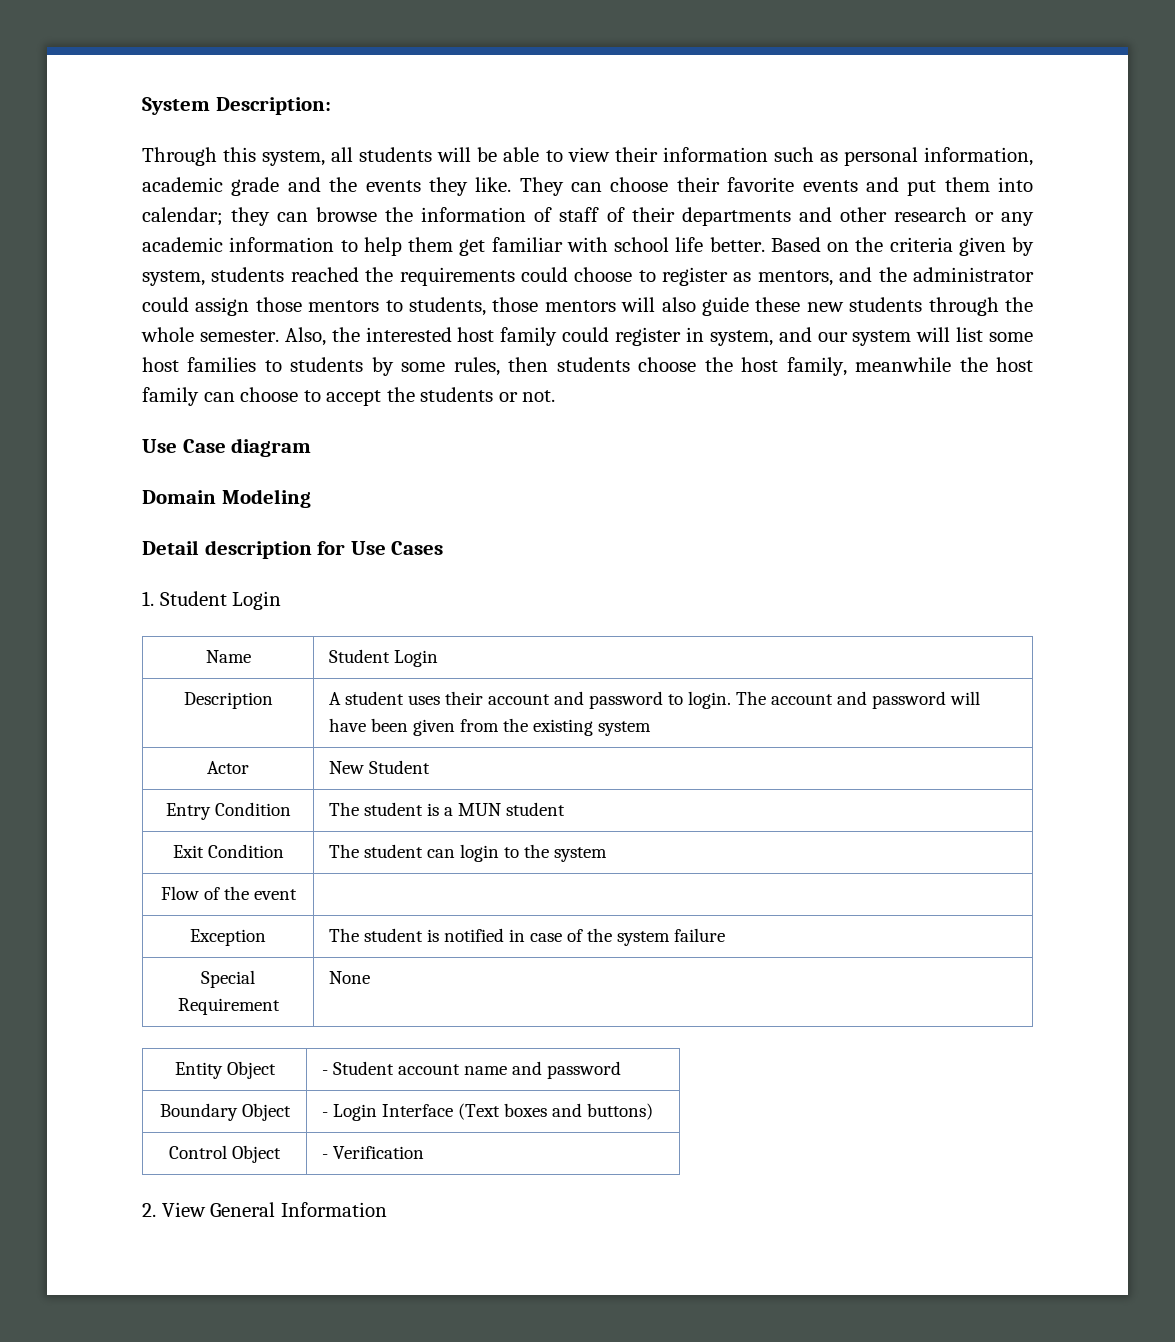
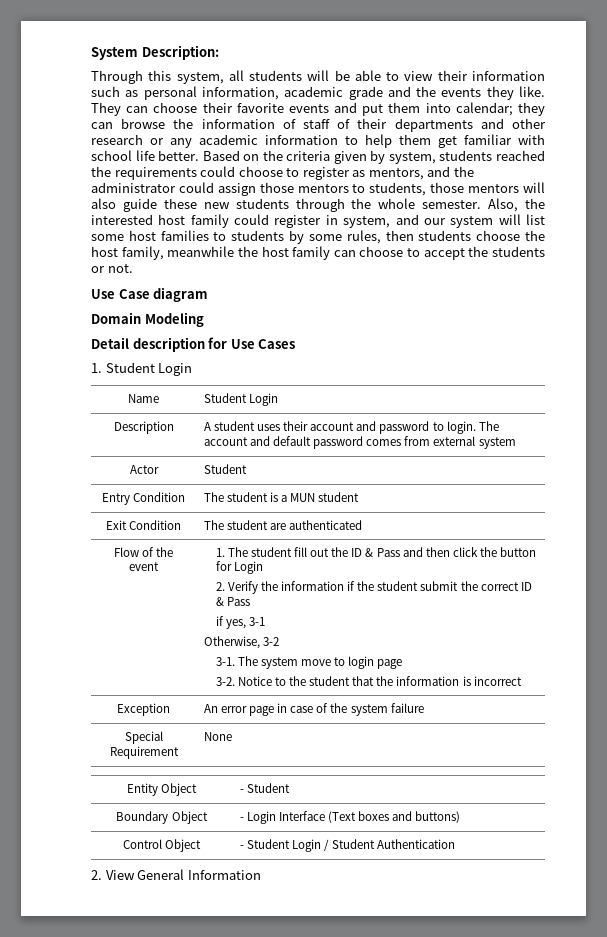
- Description | A student uses their account and password to login. The account and password will have been given from the existing system
+ Description | A student uses their account and password to login. The account and default password comes from external system
- Actor | New Student
+ Actor | Student
- Exit Condition | The student can login to the system
+ Exit Condition | The student are authenticated
- Exception | The student is notified in case of the system failure
+ 1. The student fill out the ID & Pass and then click the button for Login
+ 2. Verify the information if the student submit the correct ID & Pass
+ if yes, 3-1
+ Otherwise, 3-2
+ 3-1. The system move to login page
+ 3-2. Notice to the student that the information is incorrect
+ Exception | An error page in case of the system failure
- Entity Object | - Student account name and password
+ Entity Object | - Student
- Control Object | - Verification
+ Control Object | - Student Login / Student Authentication

